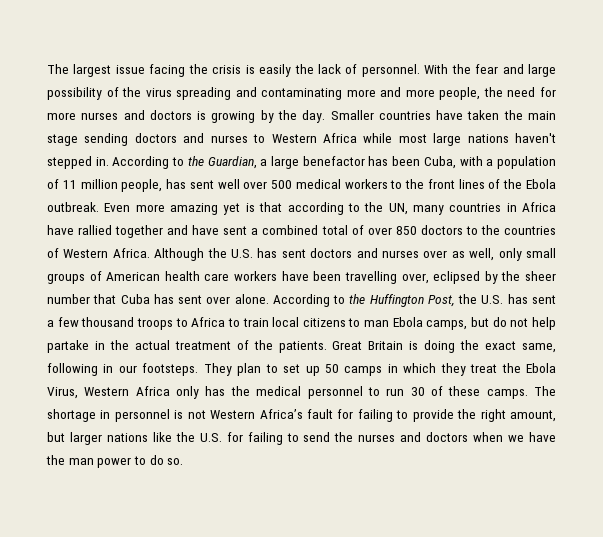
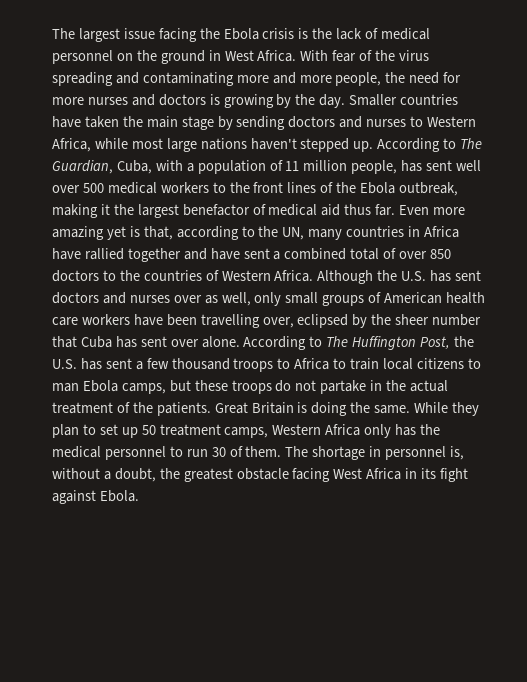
- The largest issue facing the crisis is easily the lack of personnel. With the fear and large possibility of the virus spreading and contaminating more and more people, the need for more nurses and doctors is growing by the day.
+ The largest issue facing the Ebola crisis is the lack of medical personnel on the ground in West Africa. With fear of the virus spreading and contaminating more and more people, the need for more nurses and doctors is growing by the day.
- Smaller countries have taken the main stage sending doctors and nurses to Western Africa while most large nations haven't stepped in. According to the Guardian, a large benefactor has been Cuba, with a population of 11 million people, has sent well over 500 medical workers to the front lines of the Ebola outbreak.
+ Smaller countries have taken the main stage by sending doctors and nurses to Western Africa, while most large nations haven't stepped up. According to The Guardian, Cuba, with a population of 11 million people, has sent well over 500 medical workers to the front lines of the Ebola outbreak, making it the largest benefactor of medical aid thus far.
- Even more amazing yet is that according to the UN, many countries in Africa have rallied together and have sent a combined total of over 850 doctors to the countries of Western Africa.
+ Even more amazing yet is that, according to the UN, many countries in Africa have rallied together and have sent a combined total of over 850 doctors to the countries of Western Africa.
- According to the Huffington Post, the U.S. has sent a few thousand troops to Africa to train local citizens to man Ebola camps, but do not help partake in the actual treatment of the patients.
+ According to The Huffington Post, the U.S. has sent a few thousand troops to Africa to train local citizens to man Ebola camps, but these troops do not partake in the actual treatment of the patients.
- Great Britain is doing the exact same, following in our footsteps. They plan to set up 50 camps in which they treat the Ebola Virus, Western Africa only has the medical personnel to run 30 of these camps.
+ Great Britain is doing the same. While they plan to set up 50 treatment camps, Western Africa only has the medical personnel to run 30 of them.
- The shortage in personnel is not Western Africa’s fault for failing to provide the right amount, but larger nations like the U.S. for failing to send the nurses and doctors when we have the man power to do so.
+ The shortage in personnel is, without a doubt, the greatest obstacle facing West Africa in its fight against Ebola.

